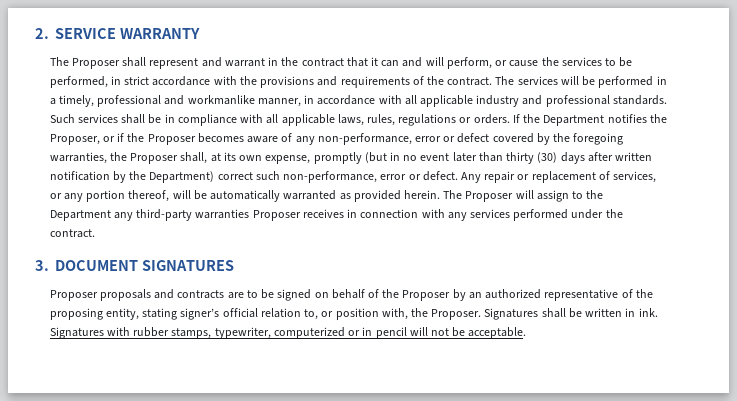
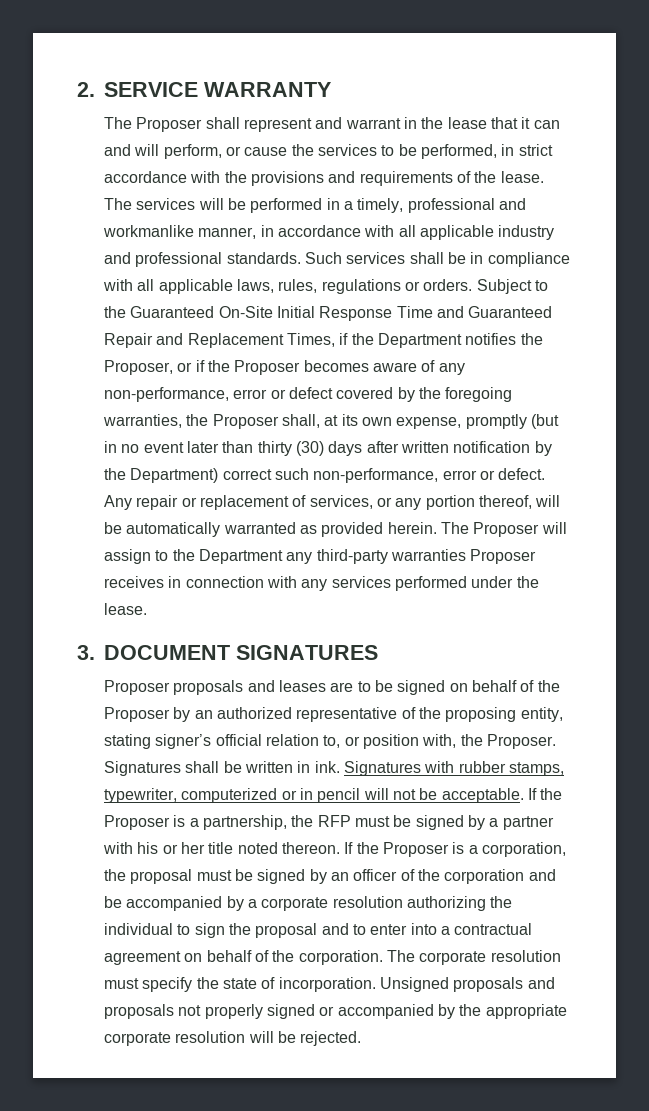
- The Proposer shall represent and warrant in the contract that it can and will perform, or cause the services to be performed, in strict accordance with the provisions and requirements of the contract.
+ The Proposer shall represent and warrant in the lease that it can and will perform, or cause the services to be performed, in strict accordance with the provisions and requirements of the lease.
- If the Department notifies the Proposer, or if the Proposer becomes aware of any non-performance, error or defect covered by the foregoing warranties, the Proposer shall, at its own expense, promptly (but in no event later than thirty (30) days after written notification by the Department) correct such non-performance, error or defect.
+ Subject to the Guaranteed On-Site Initial Response Time and Guaranteed Repair and Replacement Times, if the Department notifies the Proposer, or if the Proposer becomes aware of any non-performance, error or defect covered by the foregoing warranties, the Proposer shall, at its own expense, promptly (but in no event later than thirty (30) days after written notification by the Department) correct such non-performance, error or defect.
- The Proposer will assign to the Department any third-party warranties Proposer receives in connection with any services performed under the contract.
+ The Proposer will assign to the Department any third-party warranties Proposer receives in connection with any services performed under the lease.
- Proposer proposals and contracts are to be signed on behalf of the Proposer by an authorized representative of the proposing entity, stating signer’s official relation to, or position with, the Proposer.
+ Proposer proposals and leases are to be signed on behalf of the Proposer by an authorized representative of the proposing entity, stating signer’s official relation to, or position with, the Proposer.
+ If the Proposer is a partnership, the RFP must be signed by a partner with his or her title noted thereon. If the Proposer is a corporation, the proposal must be signed by an officer of the corporation and be accompanied by a corporate resolution authorizing the individual to sign the proposal and to enter into a contractual agreement on behalf of the corporation. The corporate resolution must specify the state of incorporation. Unsigned proposals and proposals not properly signed or accompanied by the appropriate corporate resolution will be rejected.

